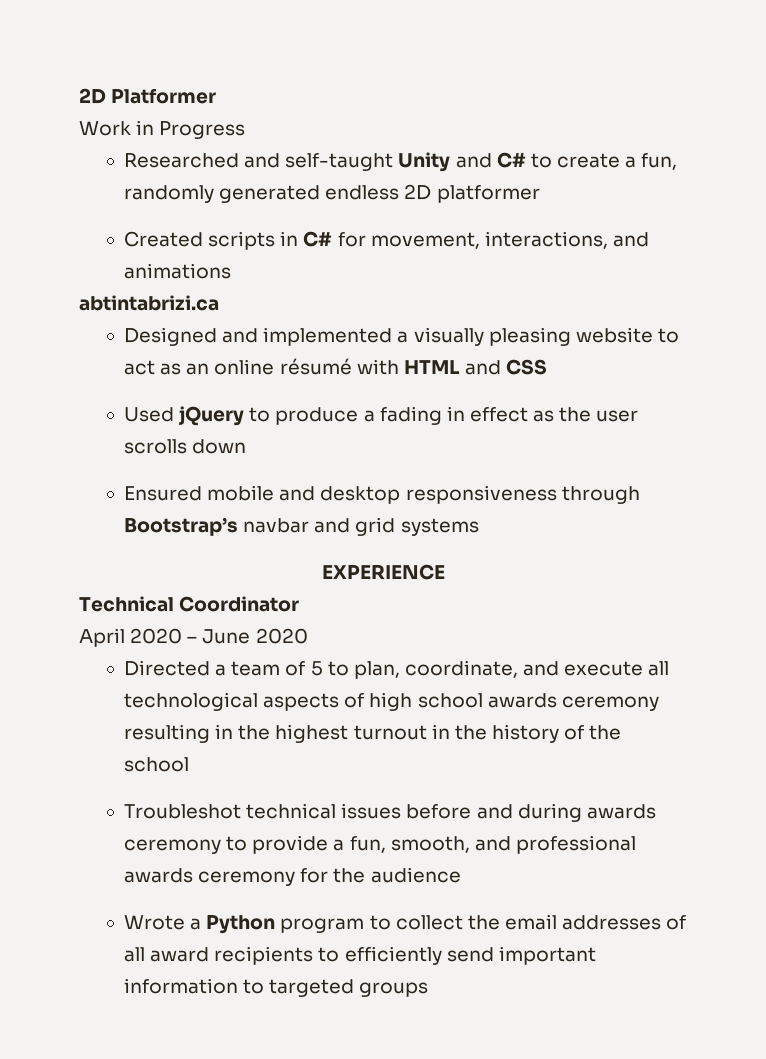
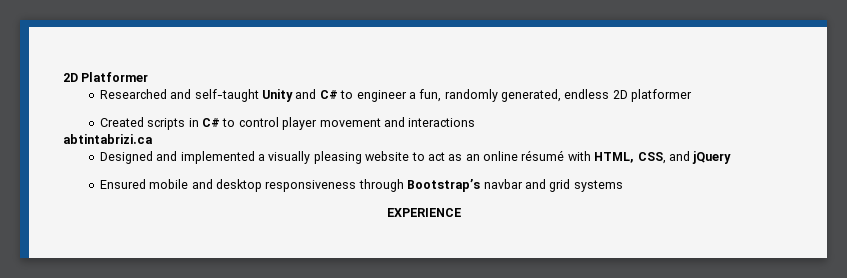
- Work in Progress
- Researched and self-taught Unity and C# to create a fun, randomly generated endless 2D platformer
+ Researched and self-taught Unity and C# to engineer a fun, randomly generated, endless 2D platformer
- Created scripts in C# for movement, interactions, and animations
+ Created scripts in C# to control player movement and interactions
- Designed and implemented a visually pleasing website to act as an online résumé with HTML and CSS
- Used jQuery to produce a fading in effect as the user scrolls down
+ Designed and implemented a visually pleasing website to act as an online résumé with HTML, CSS, and jQuery
- Technical Coordinator
- April 2020 – June 2020
- Directed a team of 5 to plan, coordinate, and execute all technological aspects of high school awards ceremony resulting in the highest turnout in the history of the school
- Troubleshot technical issues before and during awards ceremony to provide a fun, smooth, and professional awards ceremony for the audience
- Wrote a Python program to collect the email addresses of all award recipients to efficiently send important information to targeted groups

